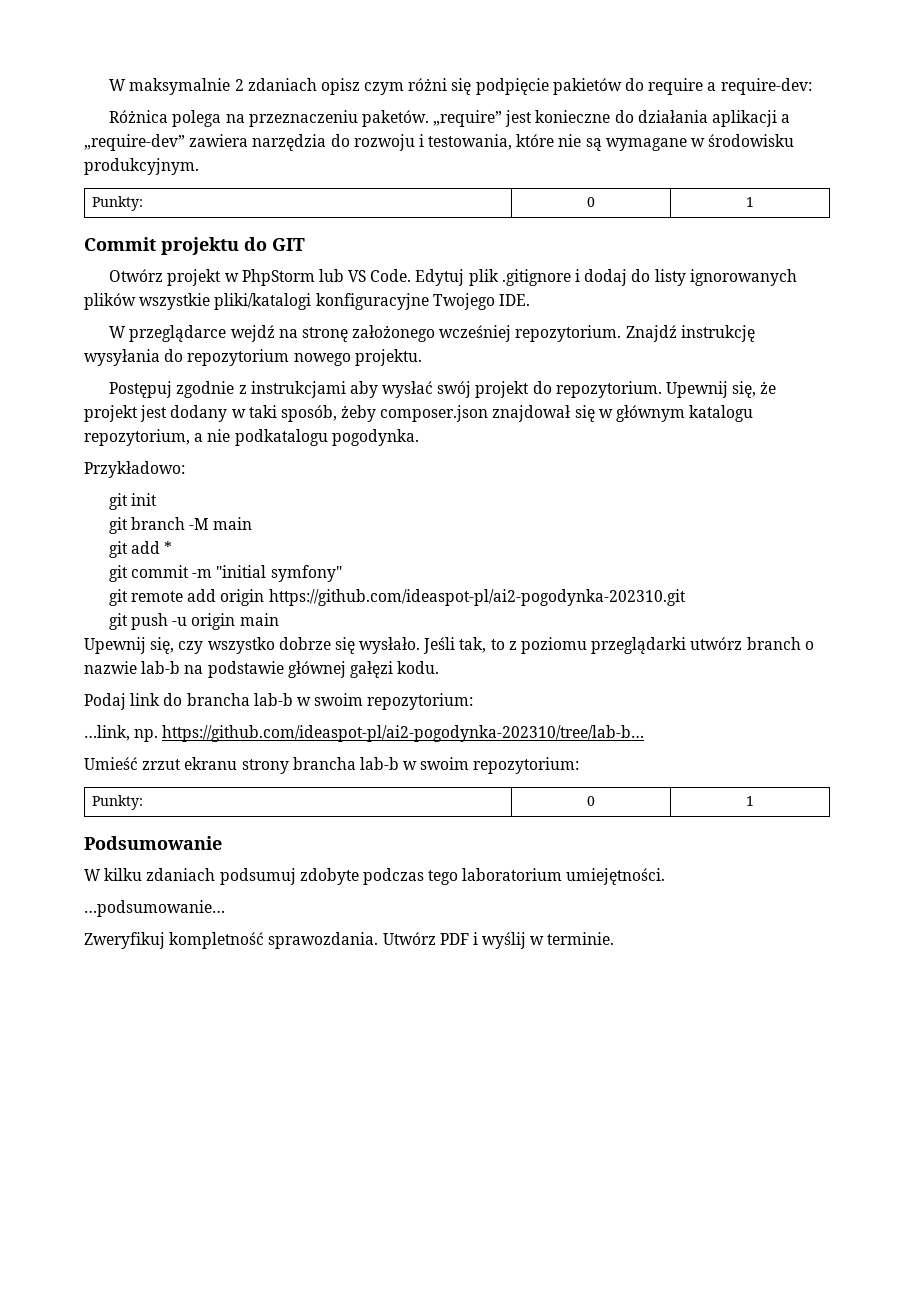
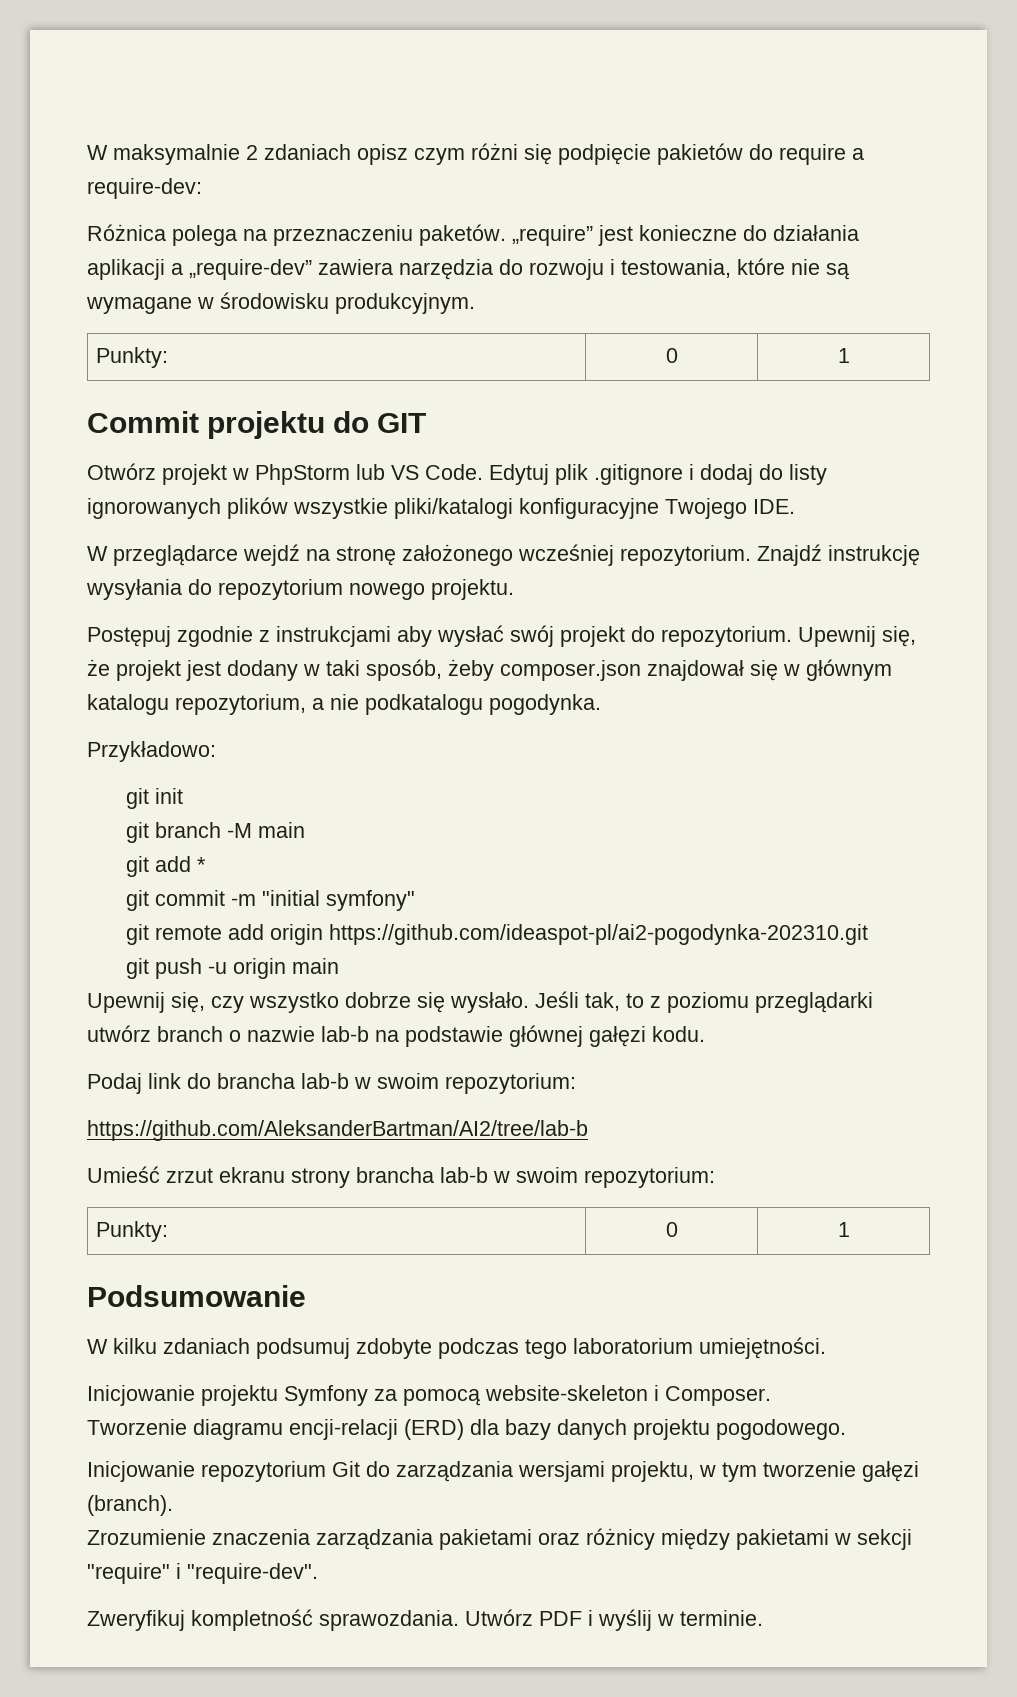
- …link, np. https://github.com/ideaspot-pl/ai2-pogodynka-202310/tree/lab-b…
+ https://github.com/AleksanderBartman/AI2/tree/lab-b
- …podsumowanie…
+ Inicjowanie projektu Symfony za pomocą website-skeleton i Composer.
+ Tworzenie diagramu encji-relacji (ERD) dla bazy danych projektu pogodowego.
+ Inicjowanie repozytorium Git do zarządzania wersjami projektu, w tym tworzenie gałęzi (branch).
+ Zrozumienie znaczenia zarządzania pakietami oraz różnicy między pakietami w sekcji "require" i "require-dev".

